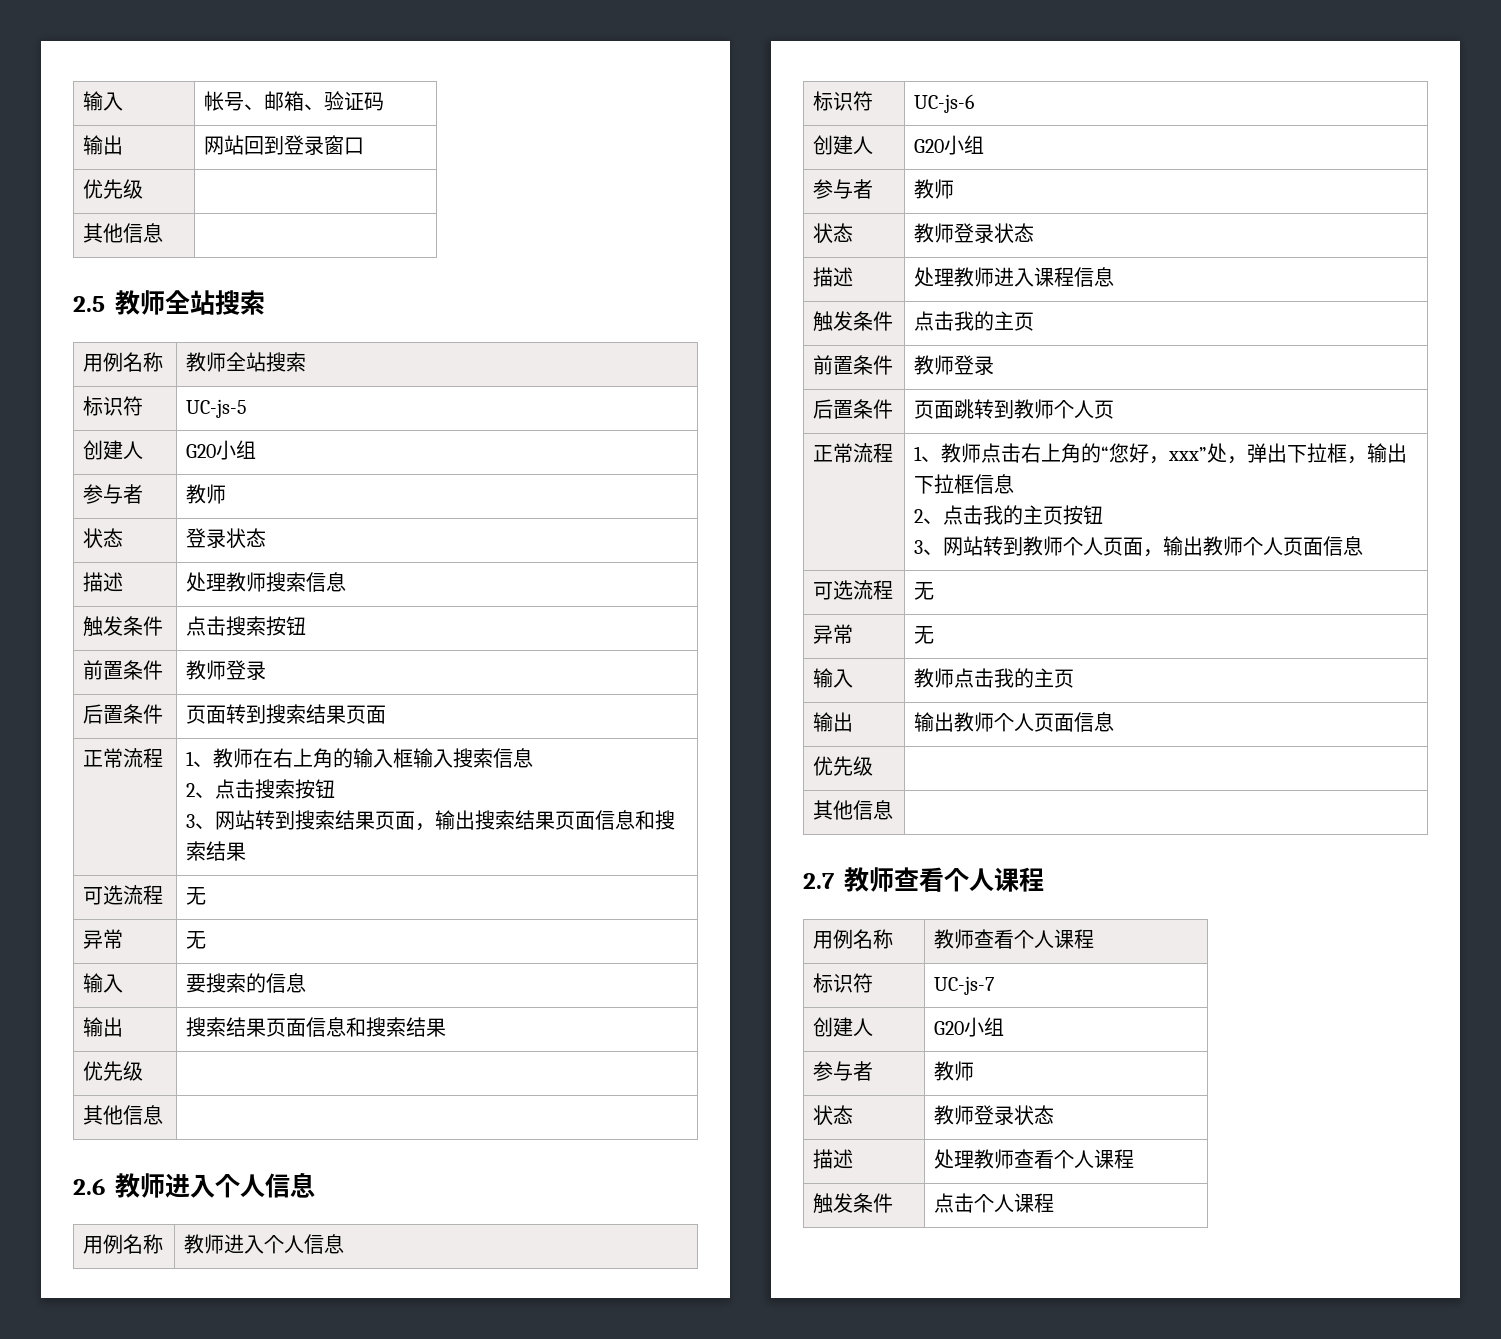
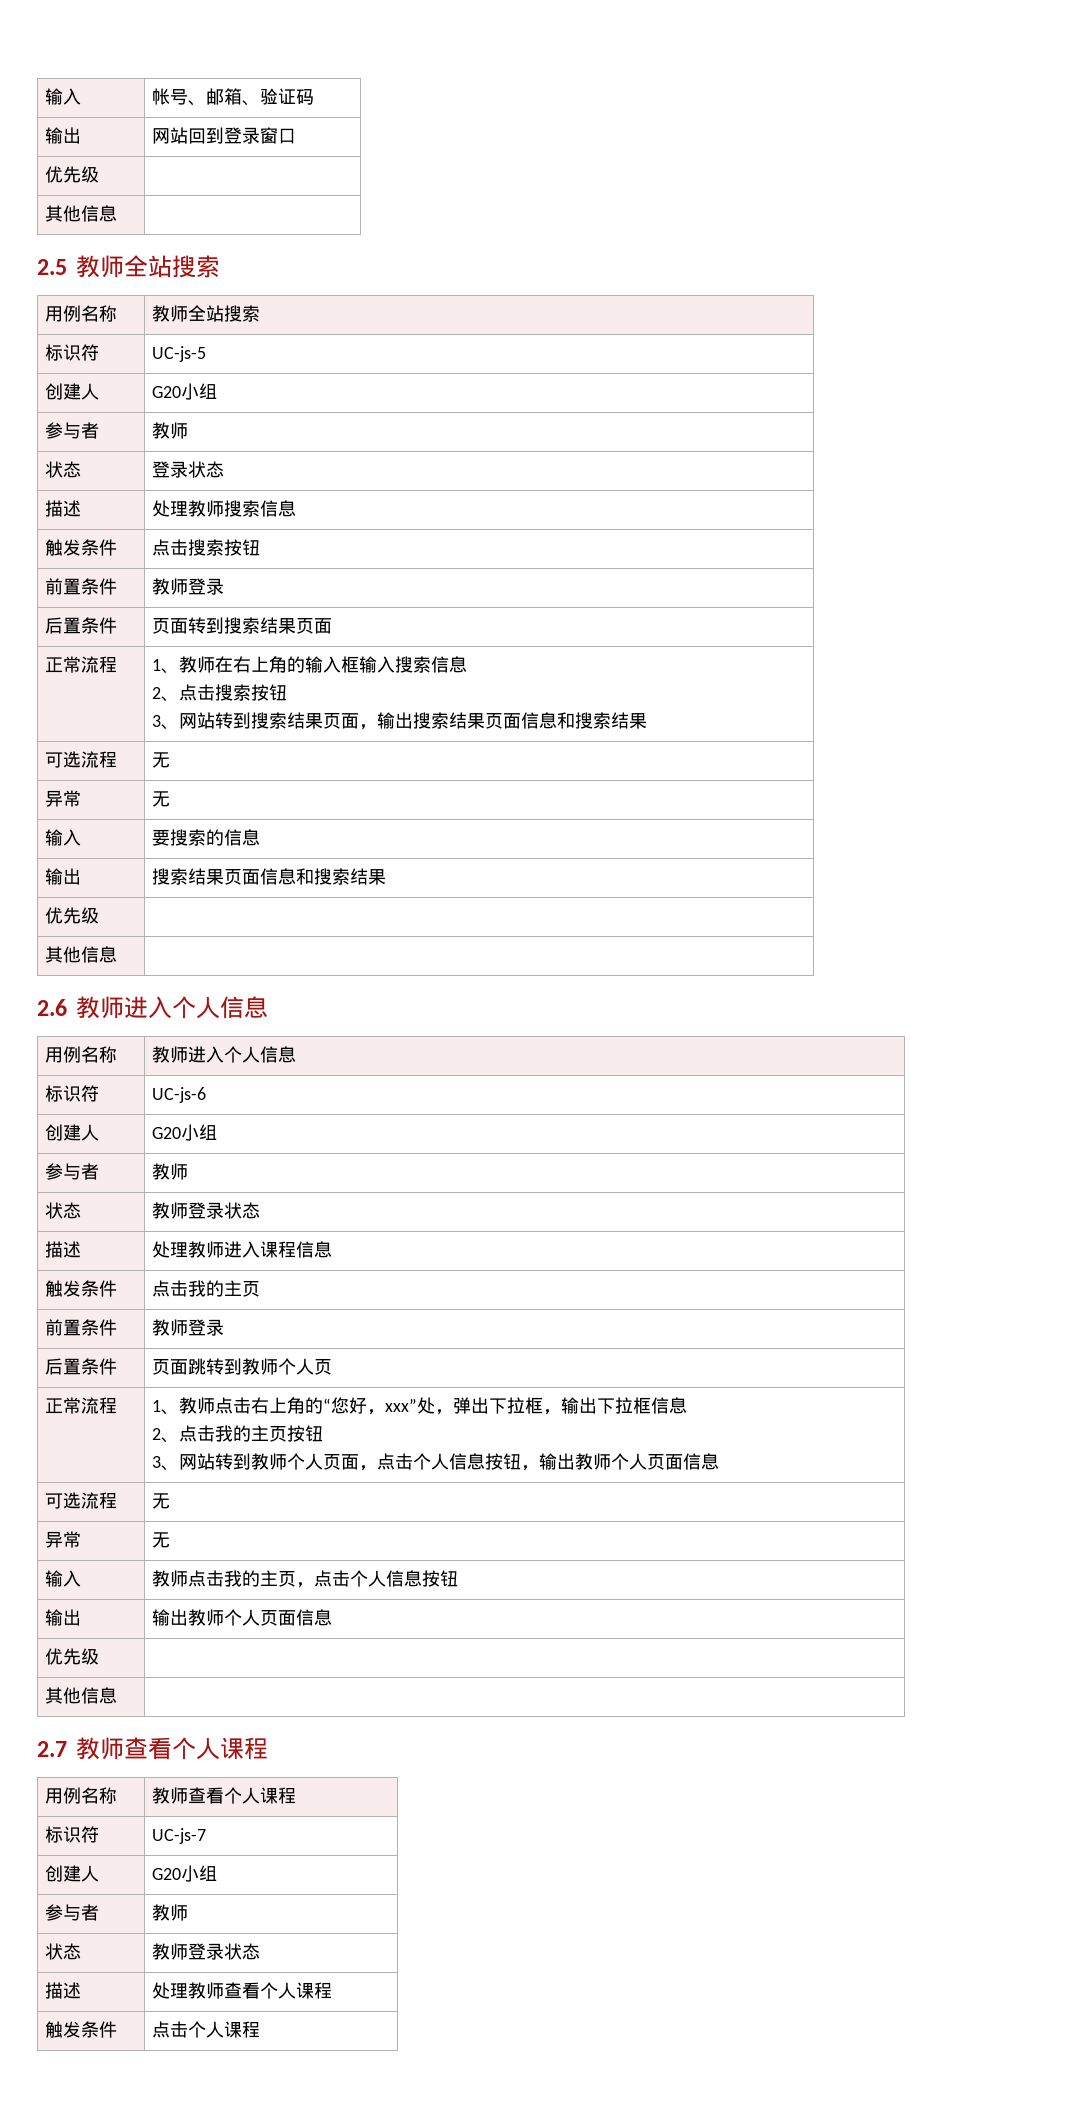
- 3、网站转到教师个人页面，输出教师个人页面信息
+ 3、网站转到教师个人页面，点击个人信息按钮，输出教师个人页面信息
- 输入 | 教师点击我的主页
+ 输入 | 教师点击我的主页，点击个人信息按钮

